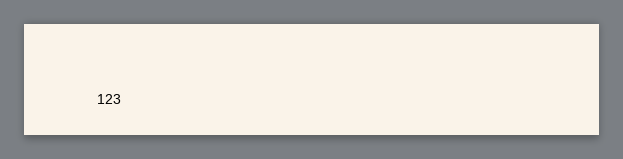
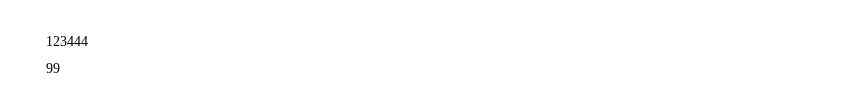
- 123
+ 123444
+ 99

